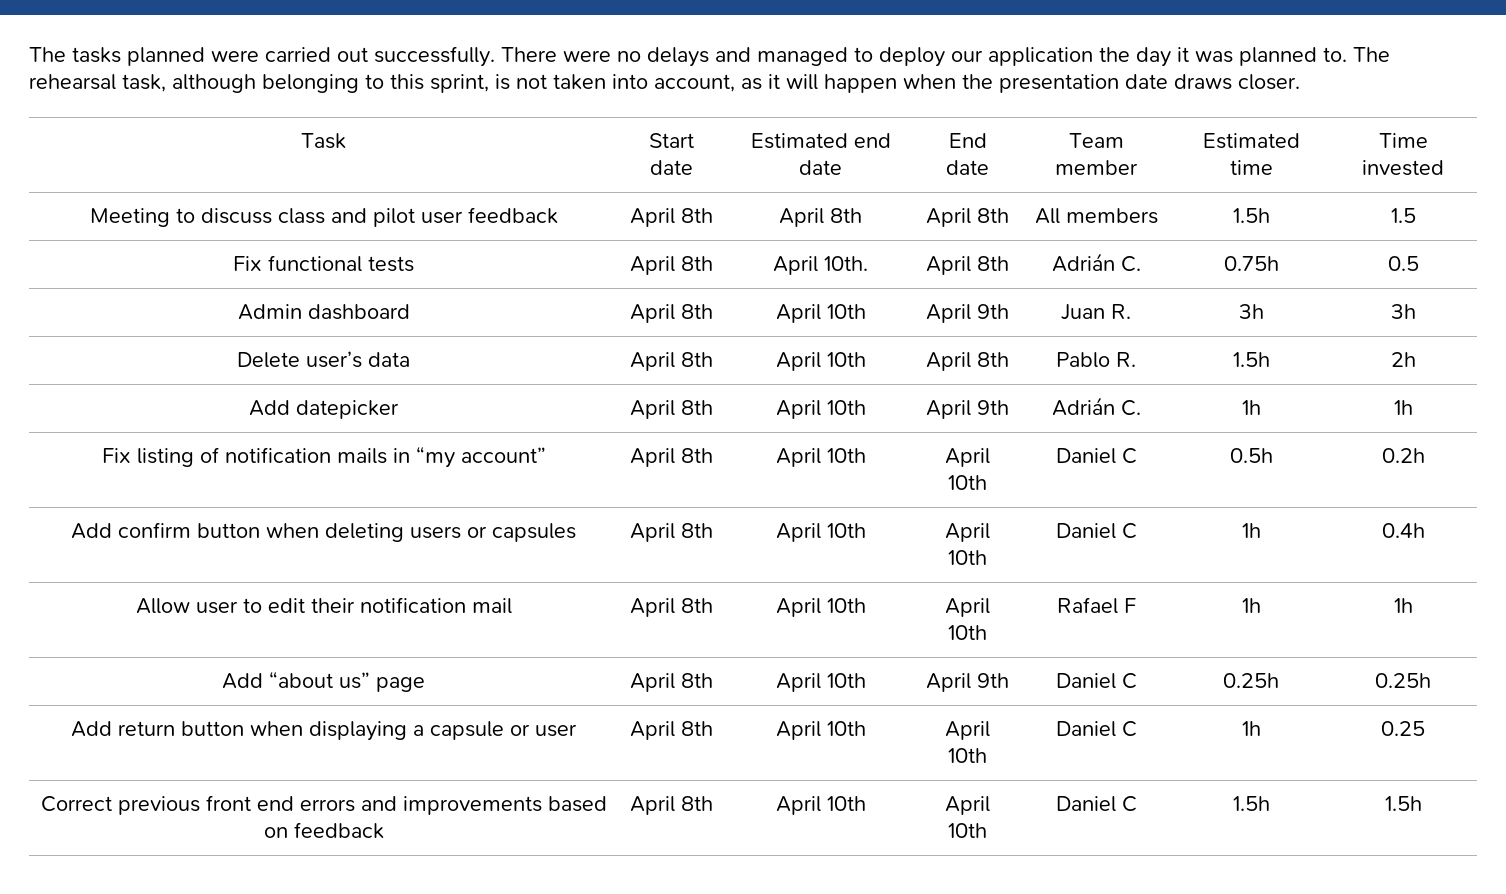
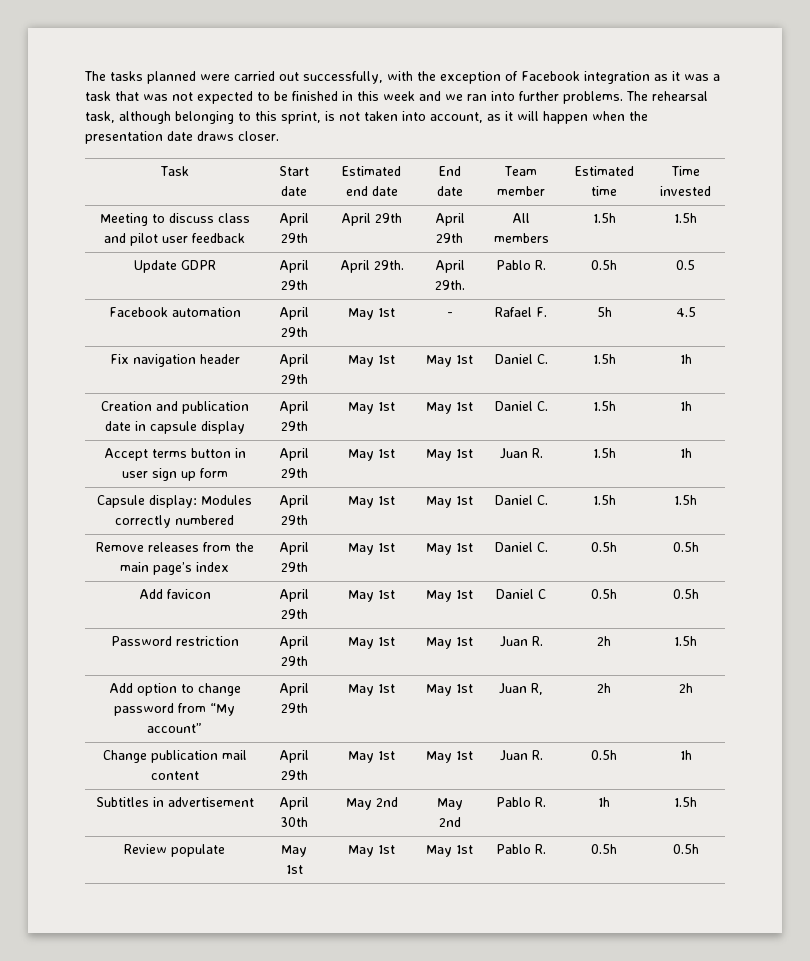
- The tasks planned were carried out successfully. There were no delays and managed to deploy our application the day it was planned to.
+ The tasks planned were carried out successfully, with the exception of Facebook integration as it was a task that was not expected to be finished in this week and we ran into further problems.
- Meeting to discuss class and pilot user feedback | April 8th | April 8th | April 8th | All members | 1.5h | 1.5
- Fix functional tests | April 8th | April 10th. | April 8th | Adrián C. | 0.75h | 0.5
+ Meeting to discuss class and pilot user feedback | April 29th | April 29th | April 29th | All members | 1.5h | 1.5h
+ Update GDPR | April 29th | April 29th. | April 29th. | Pablo R. | 0.5h | 0.5
- Admin dashboard | April 8th | April 10th | April 9th | Juan R. | 3h | 3h
- Delete user’s data | April 8th | April 10th | April 8th | Pablo R. | 1.5h | 2h
- Add datepicker | April 8th | April 10th | April 9th | Adrián C. | 1h | 1h
- Fix listing of notification mails in “my account” | April 8th | April 10th | April 10th | Daniel C | 0.5h | 0.2h
- Add confirm button when deleting users or capsules | April 8th | April 10th | April 10th | Daniel C | 1h | 0.4h
- Allow user to edit their notification mail | April 8th | April 10th | April 10th | Rafael F | 1h | 1h
- Add “about us” page | April 8th | April 10th | April 9th | Daniel C | 0.25h | 0.25h
- Add return button when displaying a capsule or user | April 8th | April 10th | April 10th | Daniel C | 1h | 0.25
- Correct previous front end errors and improvements based on feedback | April 8th | April 10th | April 10th | Daniel C | 1.5h | 1.5h
+ Facebook automation | April 29th | May 1st | - | Rafael F. | 5h | 4.5
+ Fix navigation header | April 29th | May 1st | May 1st | Daniel C. | 1.5h | 1h
+ Creation and publication date in capsule display | April 29th | May 1st | May 1st | Daniel C. | 1.5h | 1h
+ Accept terms button in user sign up form | April 29th | May 1st | May 1st | Juan R. | 1.5h | 1h
+ Capsule display: Modules correctly numbered | April 29th | May 1st | May 1st | Daniel C. | 1.5h | 1.5h
+ Remove releases from the main page’s index | April 29th | May 1st | May 1st | Daniel C. | 0.5h | 0.5h
+ Add favicon | April 29th | May 1st | May 1st | Daniel C | 0.5h | 0.5h
+ Password restriction | April 29th | May 1st | May 1st | Juan R. | 2h | 1.5h
+ Add option to change password from “My account” | April 29th | May 1st | May 1st | Juan R, | 2h | 2h
+ Change publication mail content | April 29th | May 1st | May 1st | Juan R. | 0.5h | 1h
+ Subtitles in advertisement | April 30th | May 2nd | May 2nd | Pablo R. | 1h | 1.5h
+ Review populate | May 1st | May 1st | May 1st | Pablo R. | 0.5h | 0.5h

